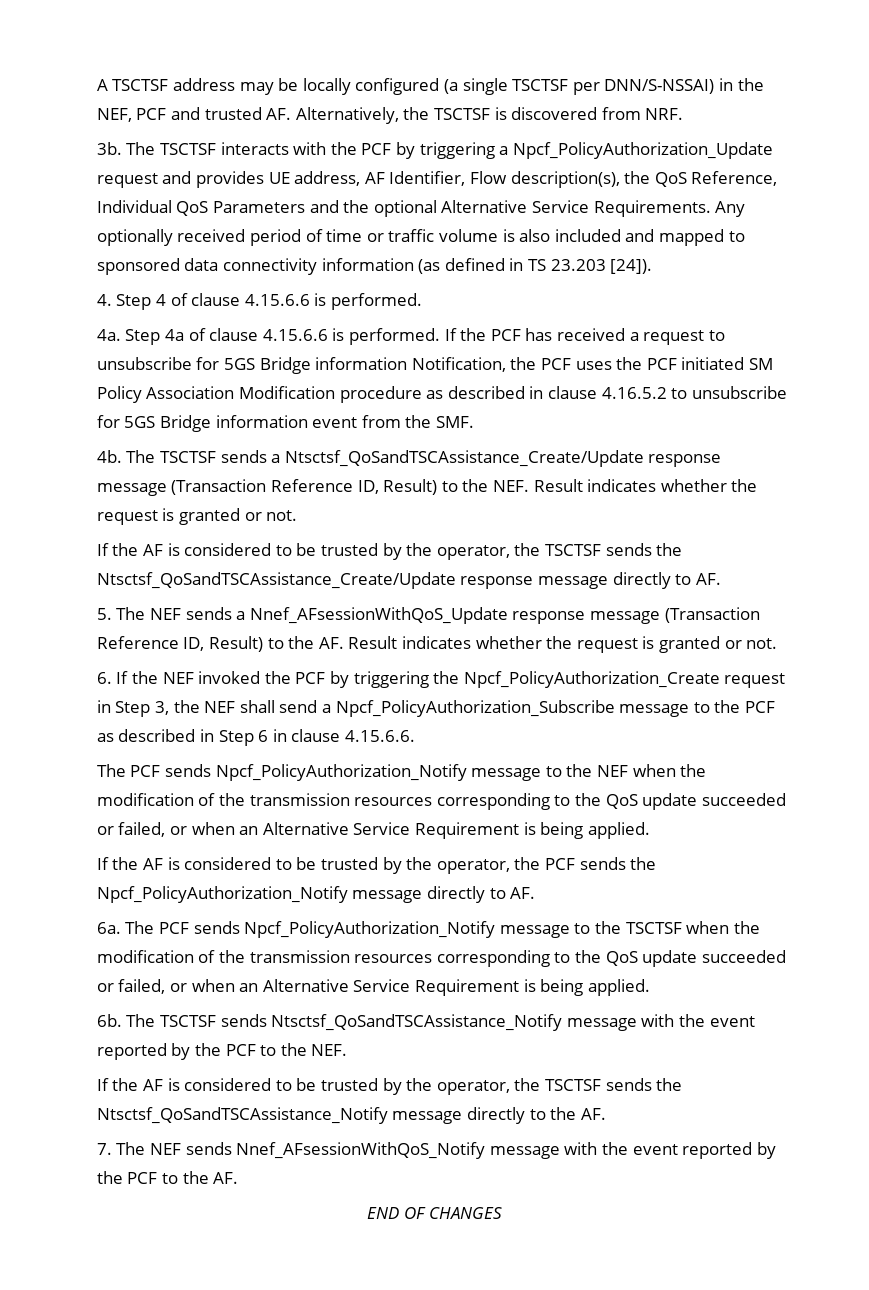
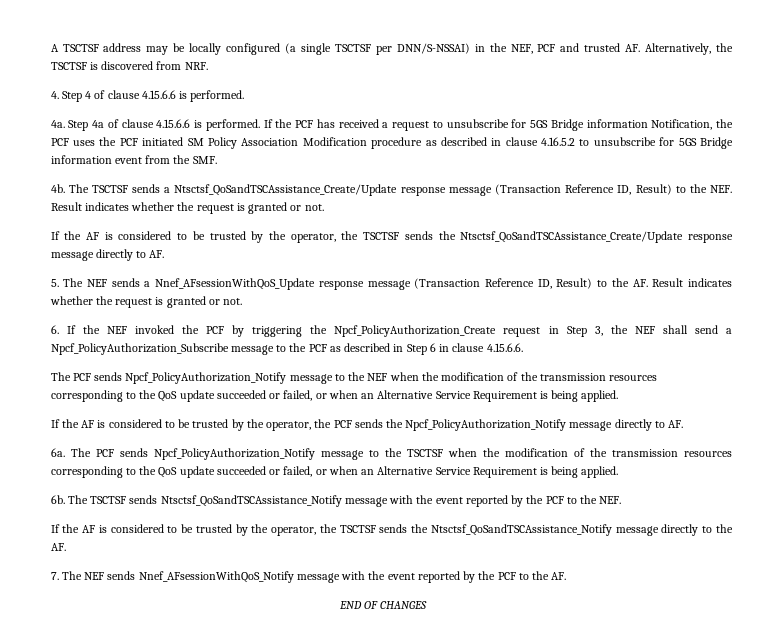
- 3b. The TSCTSF interacts with the PCF by triggering a Npcf_PolicyAuthorization_Update request and provides UE address, AF Identifier, Flow description(s), the QoS Reference, Individual QoS Parameters and the optional Alternative Service Requirements. Any optionally received period of time or traffic volume is also included and mapped to sponsored data connectivity information (as defined in TS 23.203 [24]).

